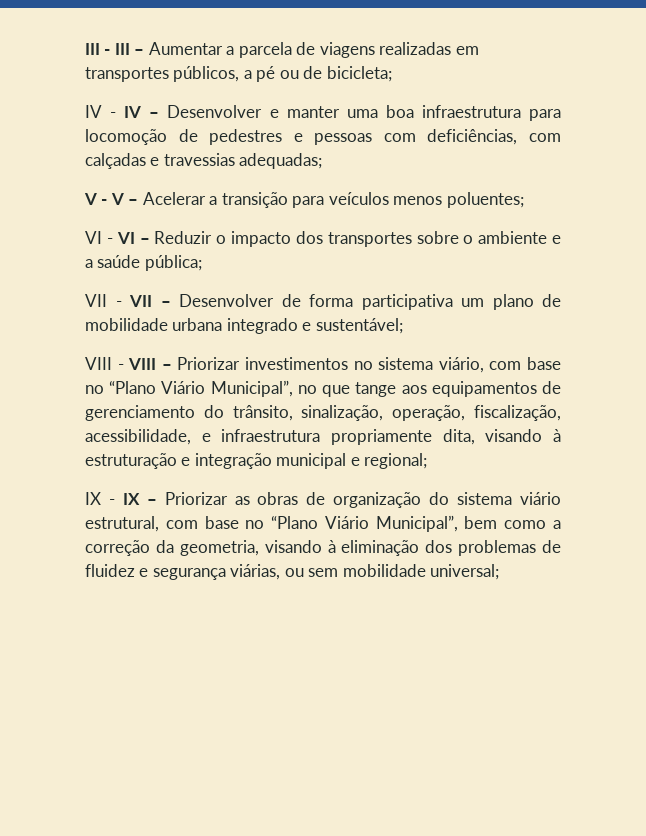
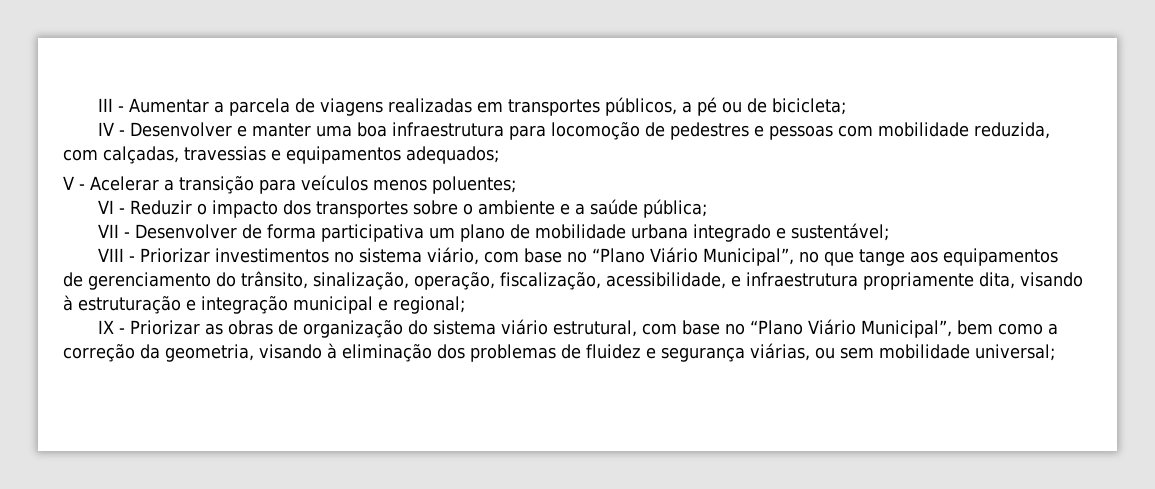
- III - III – Aumentar a parcela de viagens realizadas em transportes públicos, a pé ou de bicicleta;
+ III - Aumentar a parcela de viagens realizadas em transportes públicos, a pé ou de bicicleta;
- IV - IV – Desenvolver e manter uma boa infraestrutura para locomoção de pedestres e pessoas com deficiências, com calçadas e travessias adequadas;
- V - V – Acelerar a transição para veículos menos poluentes;
+ IV - Desenvolver e manter uma boa infraestrutura para locomoção de pedestres e pessoas com mobilidade reduzida, com calçadas, travessias e equipamentos adequados;
+ V - Acelerar a transição para veículos menos poluentes;
- VI - VI – Reduzir o impacto dos transportes sobre o ambiente e a saúde pública;
+ VI - Reduzir o impacto dos transportes sobre o ambiente e a saúde pública;
- VII - VII – Desenvolver de forma participativa um plano de mobilidade urbana integrado e sustentável;
+ VII - Desenvolver de forma participativa um plano de mobilidade urbana integrado e sustentável;
- VIII - VIII – Priorizar investimentos no sistema viário, com base no “Plano Viário Municipal”, no que tange aos equipamentos de gerenciamento do trânsito, sinalização, operação, fiscalização, acessibilidade, e infraestrutura propriamente dita, visando à estruturação e integração municipal e regional;
+ VIII - Priorizar investimentos no sistema viário, com base no “Plano Viário Municipal”, no que tange aos equipamentos de gerenciamento do trânsito, sinalização, operação, fiscalização, acessibilidade, e infraestrutura propriamente dita, visando à estruturação e integração municipal e regional;
- IX - IX – Priorizar as obras de organização do sistema viário estrutural, com base no “Plano Viário Municipal”, bem como a correção da geometria, visando à eliminação dos problemas de fluidez e segurança viárias, ou sem mobilidade universal;
+ IX - Priorizar as obras de organização do sistema viário estrutural, com base no “Plano Viário Municipal”, bem como a correção da geometria, visando à eliminação dos problemas de fluidez e segurança viárias, ou sem mobilidade universal;

